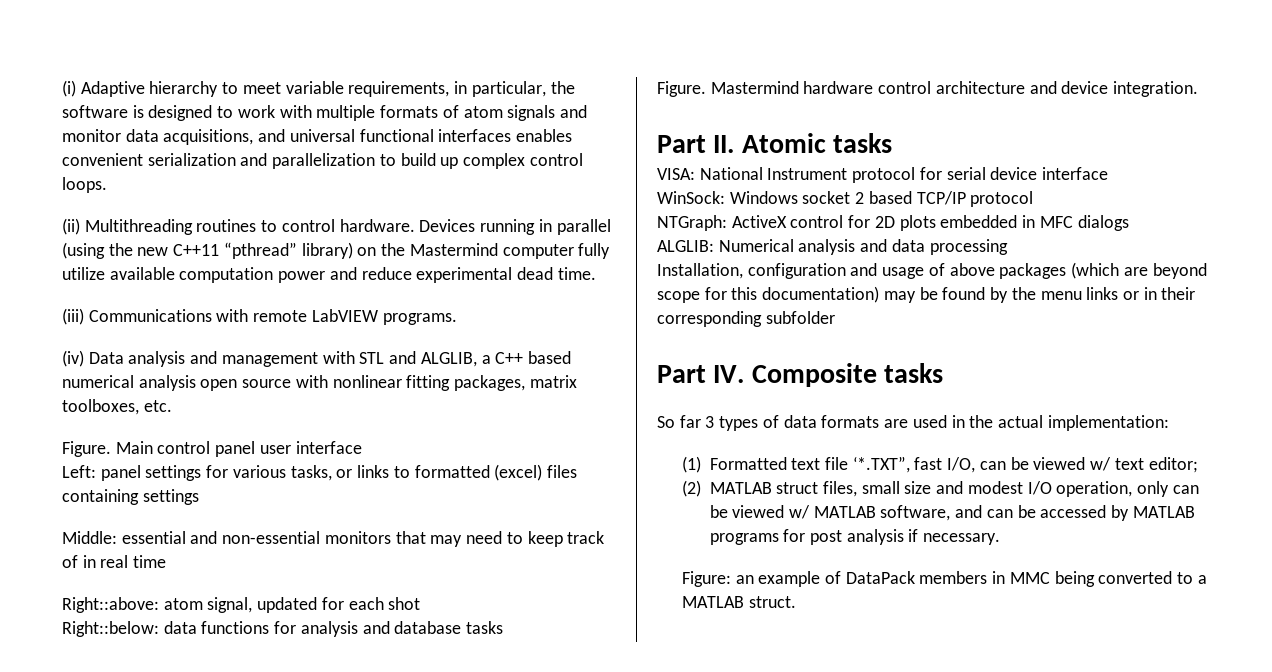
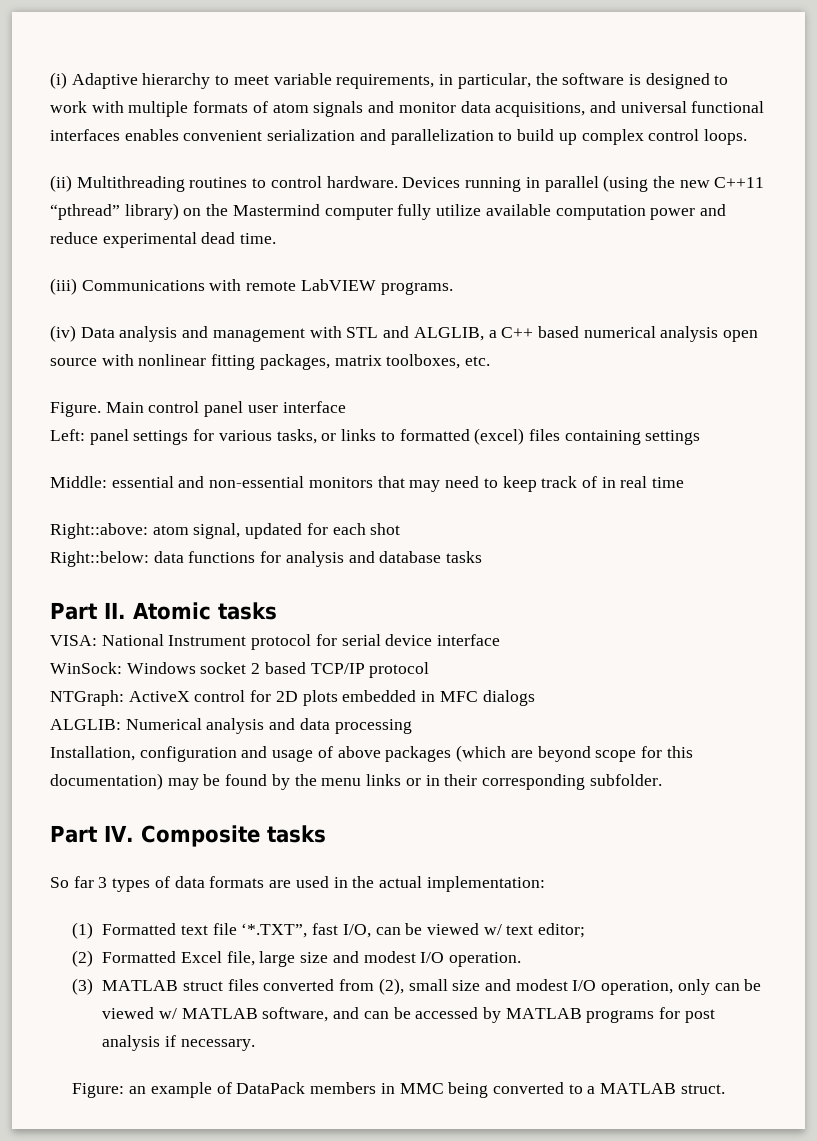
- Figure. Mastermind hardware control architecture and device integration.
- Installation, configuration and usage of above packages (which are beyond scope for this documentation) may be found by the menu links or in their corresponding subfolder
+ Installation, configuration and usage of above packages (which are beyond scope for this documentation) may be found by the menu links or in their corresponding subfolder.
- (2) MATLAB struct files, small size and modest I/O operation, only can be viewed w/ MATLAB software, and can be accessed by MATLAB programs for post analysis if necessary.
+ (2) Formatted Excel file, large size and modest I/O operation.
+ (3) MATLAB struct files converted from (2), small size and modest I/O operation, only can be viewed w/ MATLAB software, and can be accessed by MATLAB programs for post analysis if necessary.

